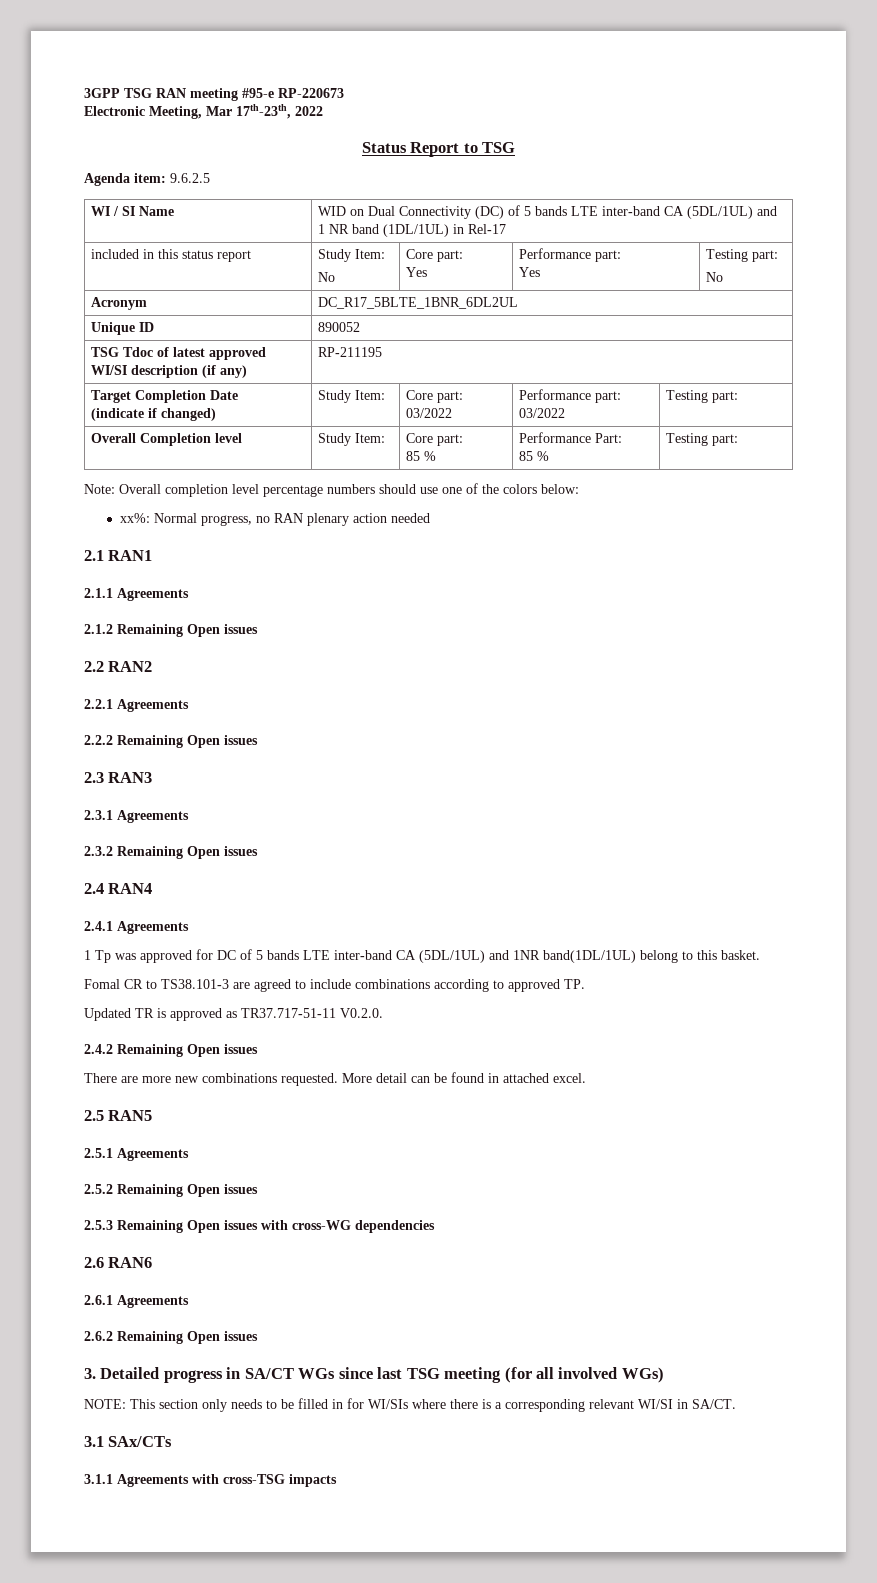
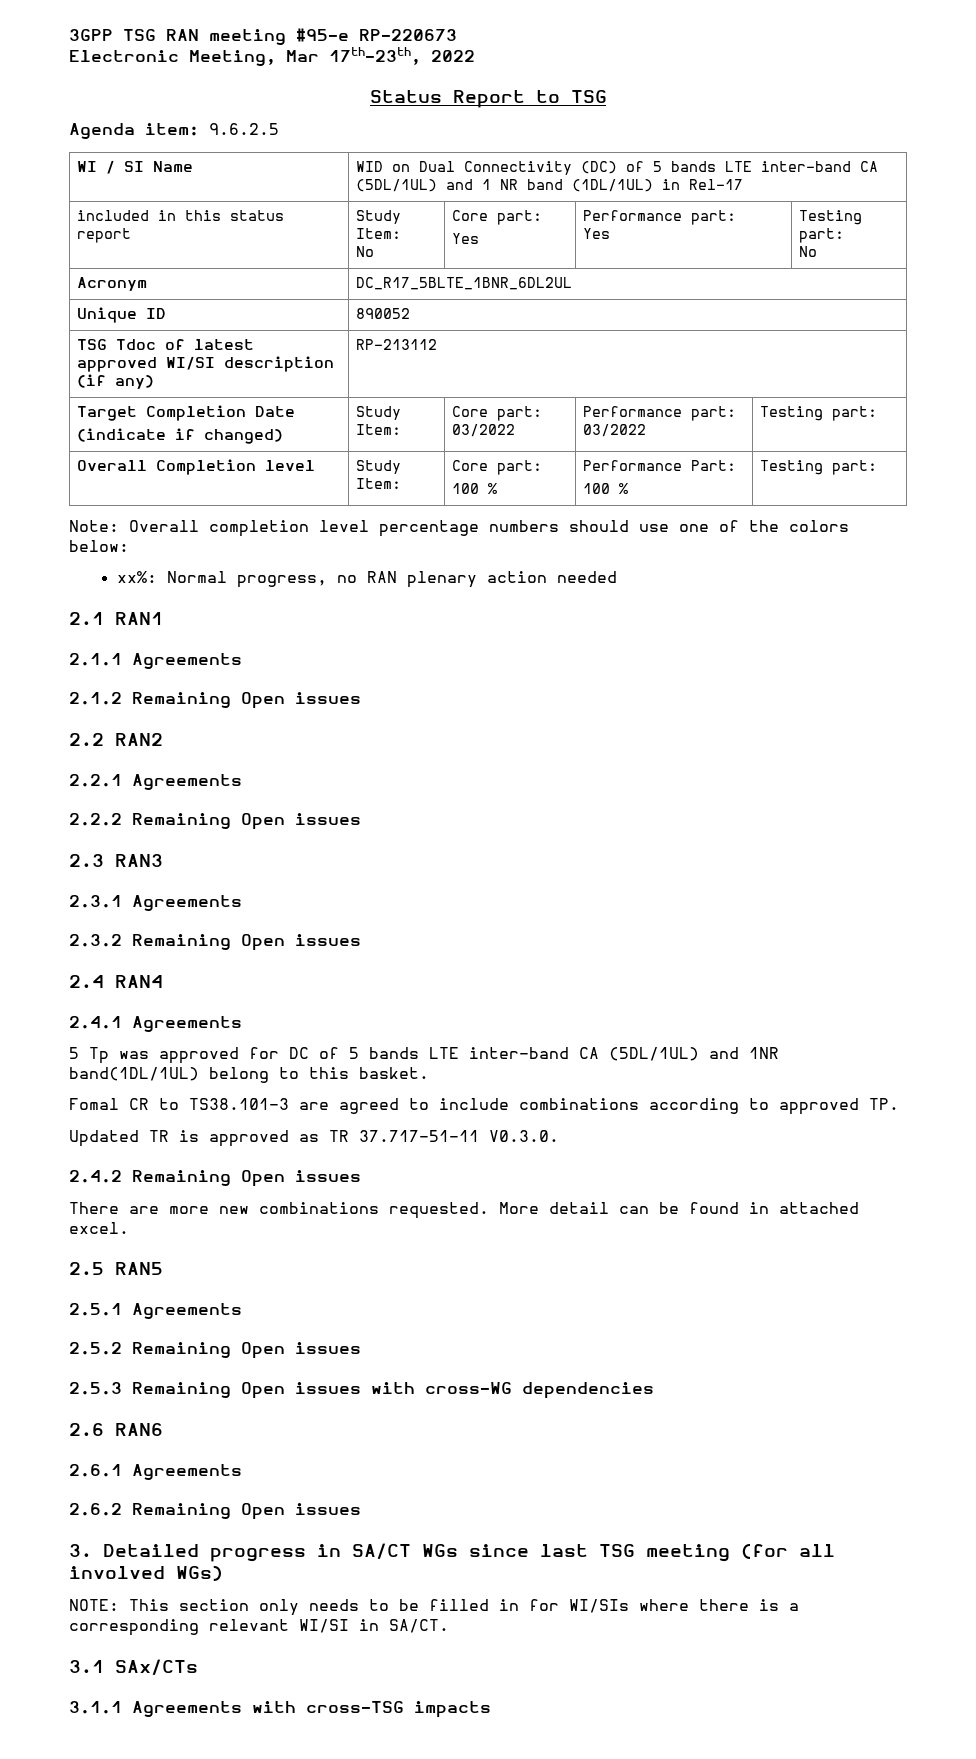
- TSG Tdoc of latest approved WI/SI description (if any) | RP-211195
+ TSG Tdoc of latest approved WI/SI description (if any) | RP-213112
  Overall Completion level | Study Item: | Core part:
- 85 % | Performance Part:
- 85 % | Testing part:
+ 100 % | Performance Part:
+ 100 % | Testing part:
- 1 Tp was approved for DC of 5 bands LTE inter-band CA (5DL/1UL) and 1NR band(1DL/1UL) belong to this basket.
+ 5 Tp was approved for DC of 5 bands LTE inter-band CA (5DL/1UL) and 1NR band(1DL/1UL) belong to this basket.
- Updated TR is approved as TR37.717-51-11 V0.2.0.
+ Updated TR is approved as TR 37.717-51-11 V0.3.0.

